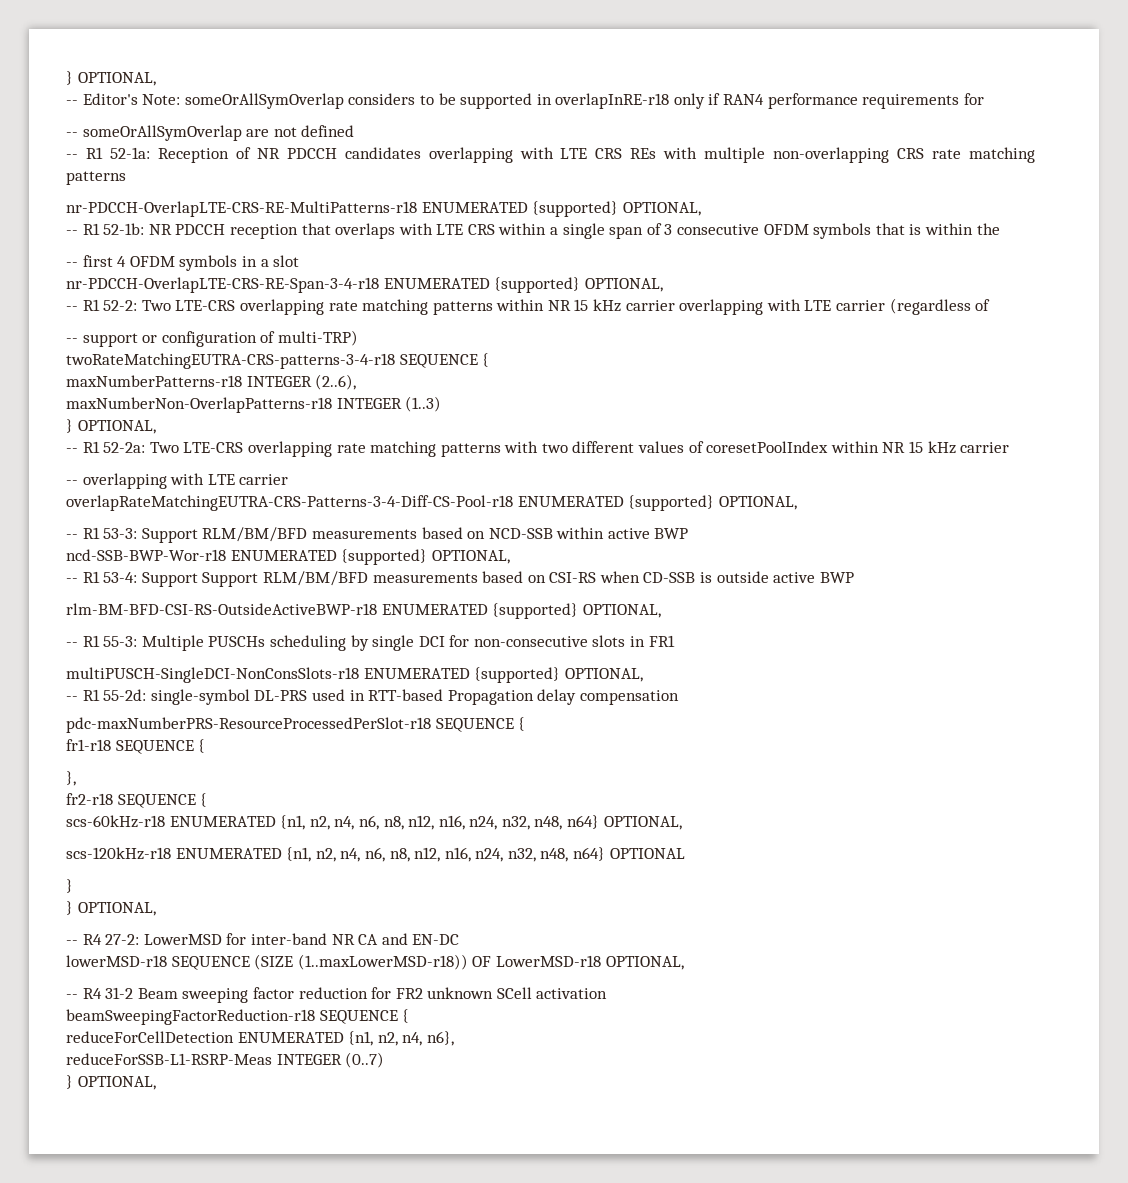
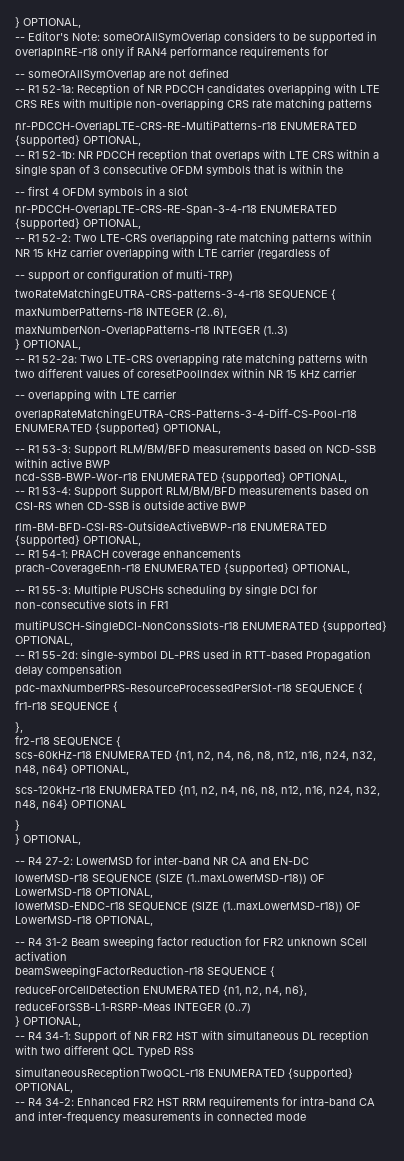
+ -- R1 54-1: PRACH coverage enhancements
+ prach-CoverageEnh-r18 ENUMERATED {supported} OPTIONAL,
+ lowerMSD-ENDC-r18 SEQUENCE (SIZE (1..maxLowerMSD-r18)) OF LowerMSD-r18 OPTIONAL,
+ -- R4 34-1: Support of NR FR2 HST with simultaneous DL reception with two different QCL TypeD RSs
+ simultaneousReceptionTwoQCL-r18 ENUMERATED {supported} OPTIONAL,
+ -- R4 34-2: Enhanced FR2 HST RRM requirements for intra-band CA and inter-frequency measurements in connected mode

